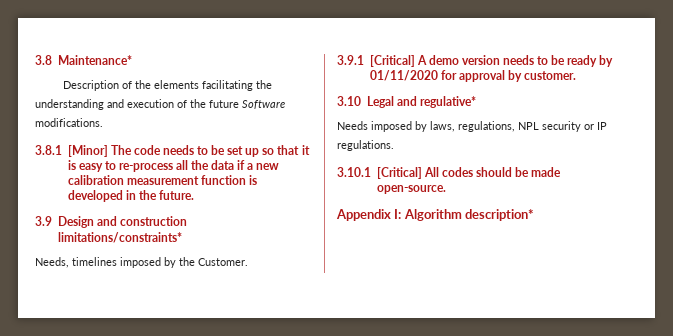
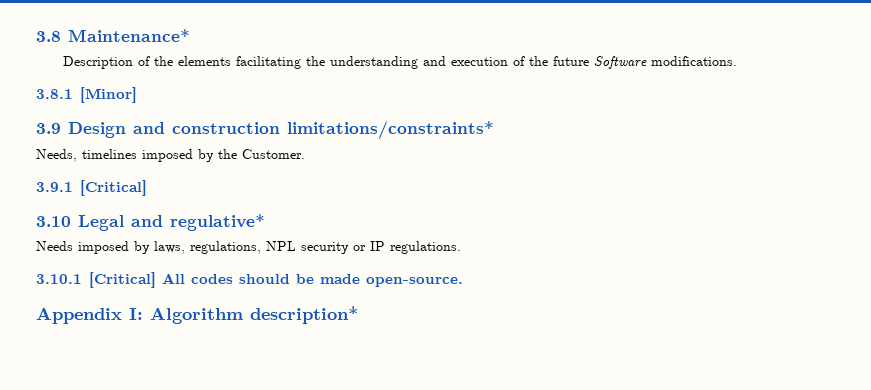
- 3.8.1 [Minor] The code needs to be set up so that it is easy to re-process all the data if a new calibration measurement function is developed in the future.
+ 3.8.1 [Minor]
- 3.9.1 [Critical] A demo version needs to be ready by 01/11/2020 for approval by customer.
+ 3.9.1 [Critical]

